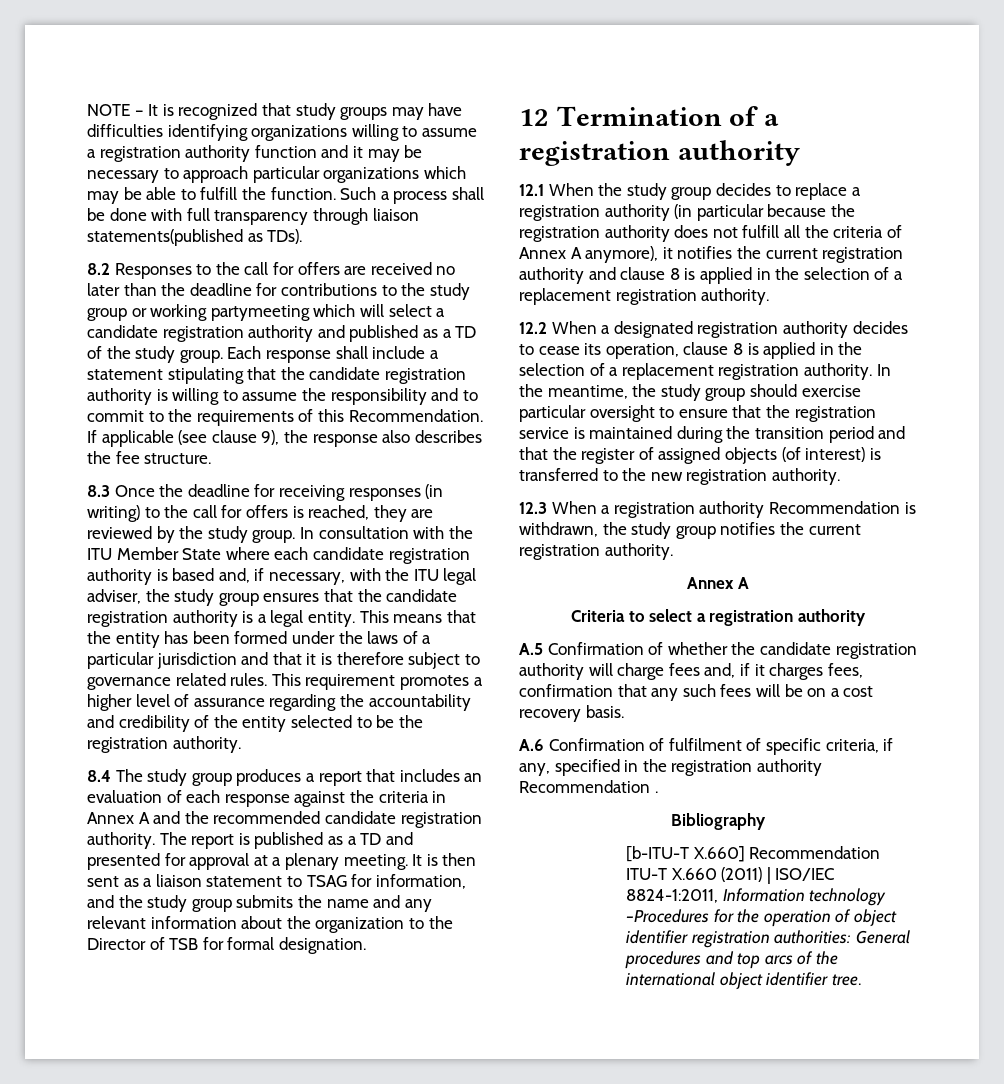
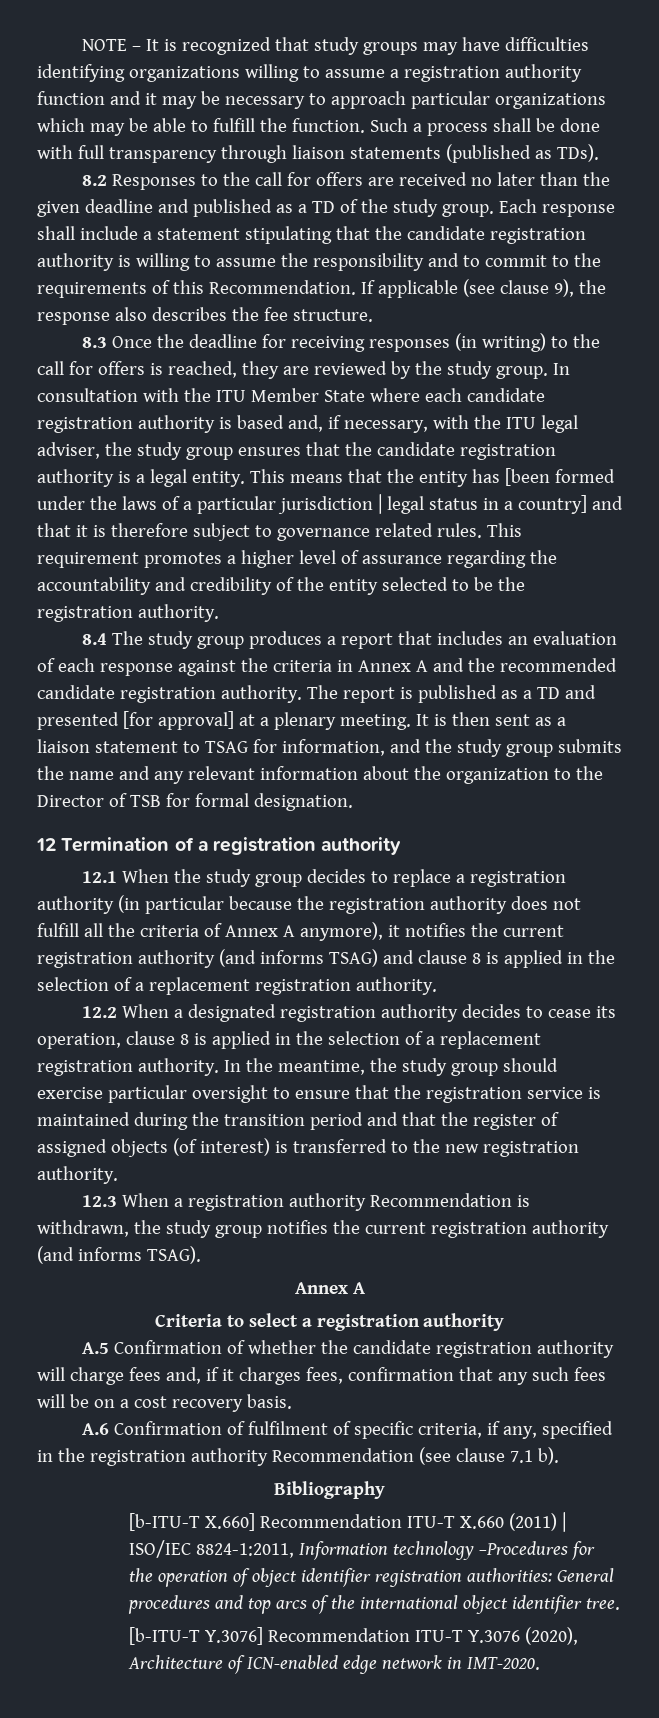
- Such a process shall be done with full transparency through liaison statements(published as TDs).
+ Such a process shall be done with full transparency through liaison statements (published as TDs).
- 8.2 Responses to the call for offers are received no later than the deadline for contributions to the study group or working partymeeting which will select a candidate registration authority and published as a TD of the study group.
+ 8.2 Responses to the call for offers are received no later than the given deadline and published as a TD of the study group.
- This means that the entity has been formed under the laws of a particular jurisdiction and that it is therefore subject to governance related rules.
+ This means that the entity has [been formed under the laws of a particular jurisdiction | legal status in a country] and that it is therefore subject to governance related rules.
- The report is published as a TD and presented for approval at a plenary meeting.
+ The report is published as a TD and presented [for approval] at a plenary meeting.
- 12.1 When the study group decides to replace a registration authority (in particular because the registration authority does not fulfill all the criteria of Annex A anymore), it notifies the current registration authority and clause 8 is applied in the selection of a replacement registration authority.
+ 12.1 When the study group decides to replace a registration authority (in particular because the registration authority does not fulfill all the criteria of Annex A anymore), it notifies the current registration authority (and informs TSAG) and clause 8 is applied in the selection of a replacement registration authority.
- 12.3 When a registration authority Recommendation is withdrawn, the study group notifies the current registration authority.
+ 12.3 When a registration authority Recommendation is withdrawn, the study group notifies the current registration authority (and informs TSAG).
- A.6 Confirmation of fulfilment of specific criteria, if any, specified in the registration authority Recommendation .
+ A.6 Confirmation of fulfilment of specific criteria, if any, specified in the registration authority Recommendation (see clause 7.1 b).
+ [b-ITU-T Y.3076] Recommendation ITU-T Y.3076 (2020), Architecture of ICN-enabled edge network in IMT-2020.

